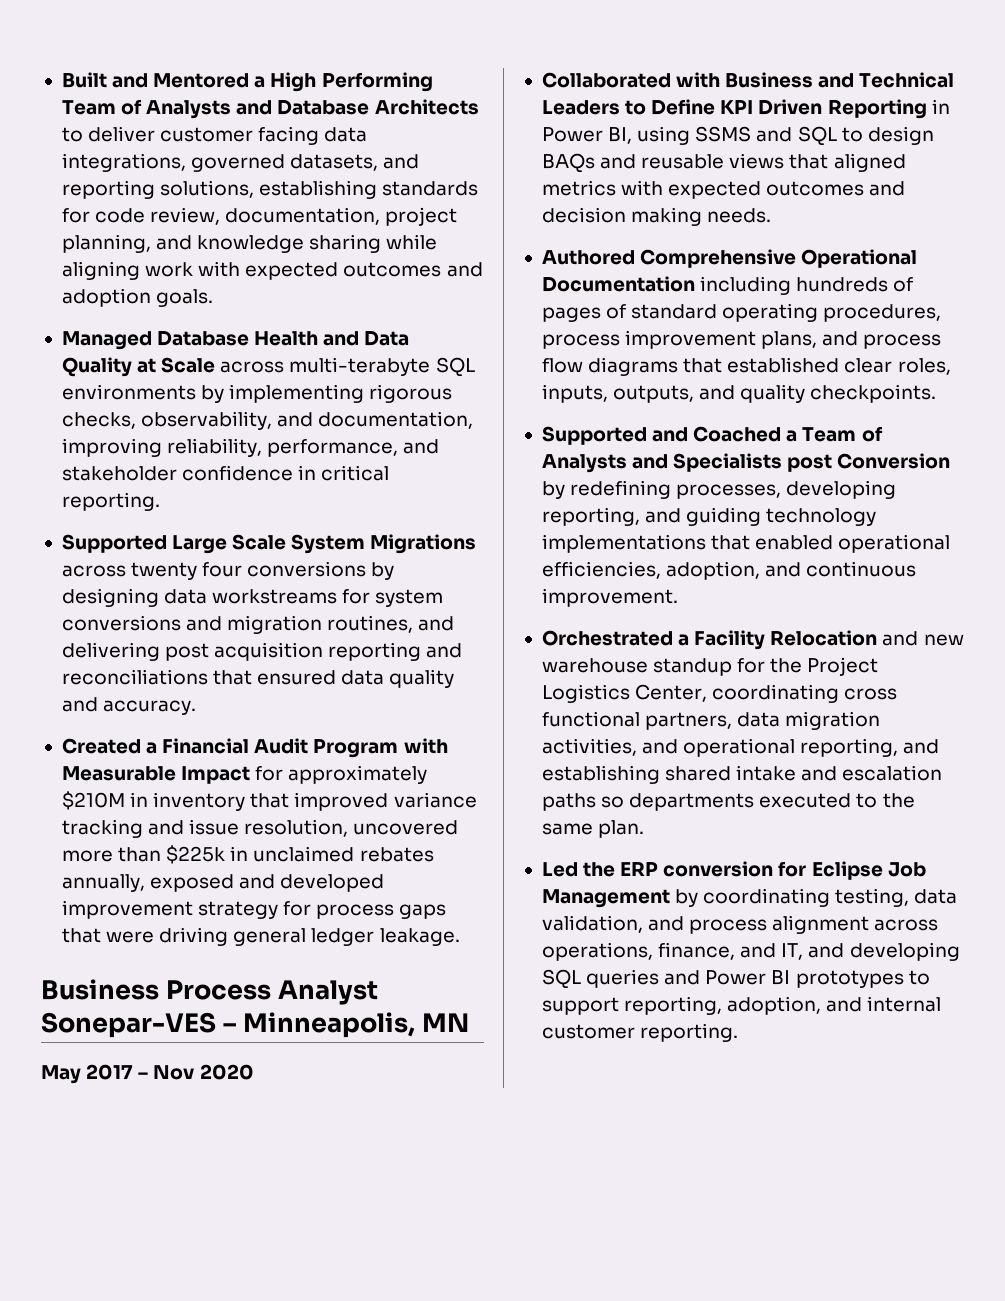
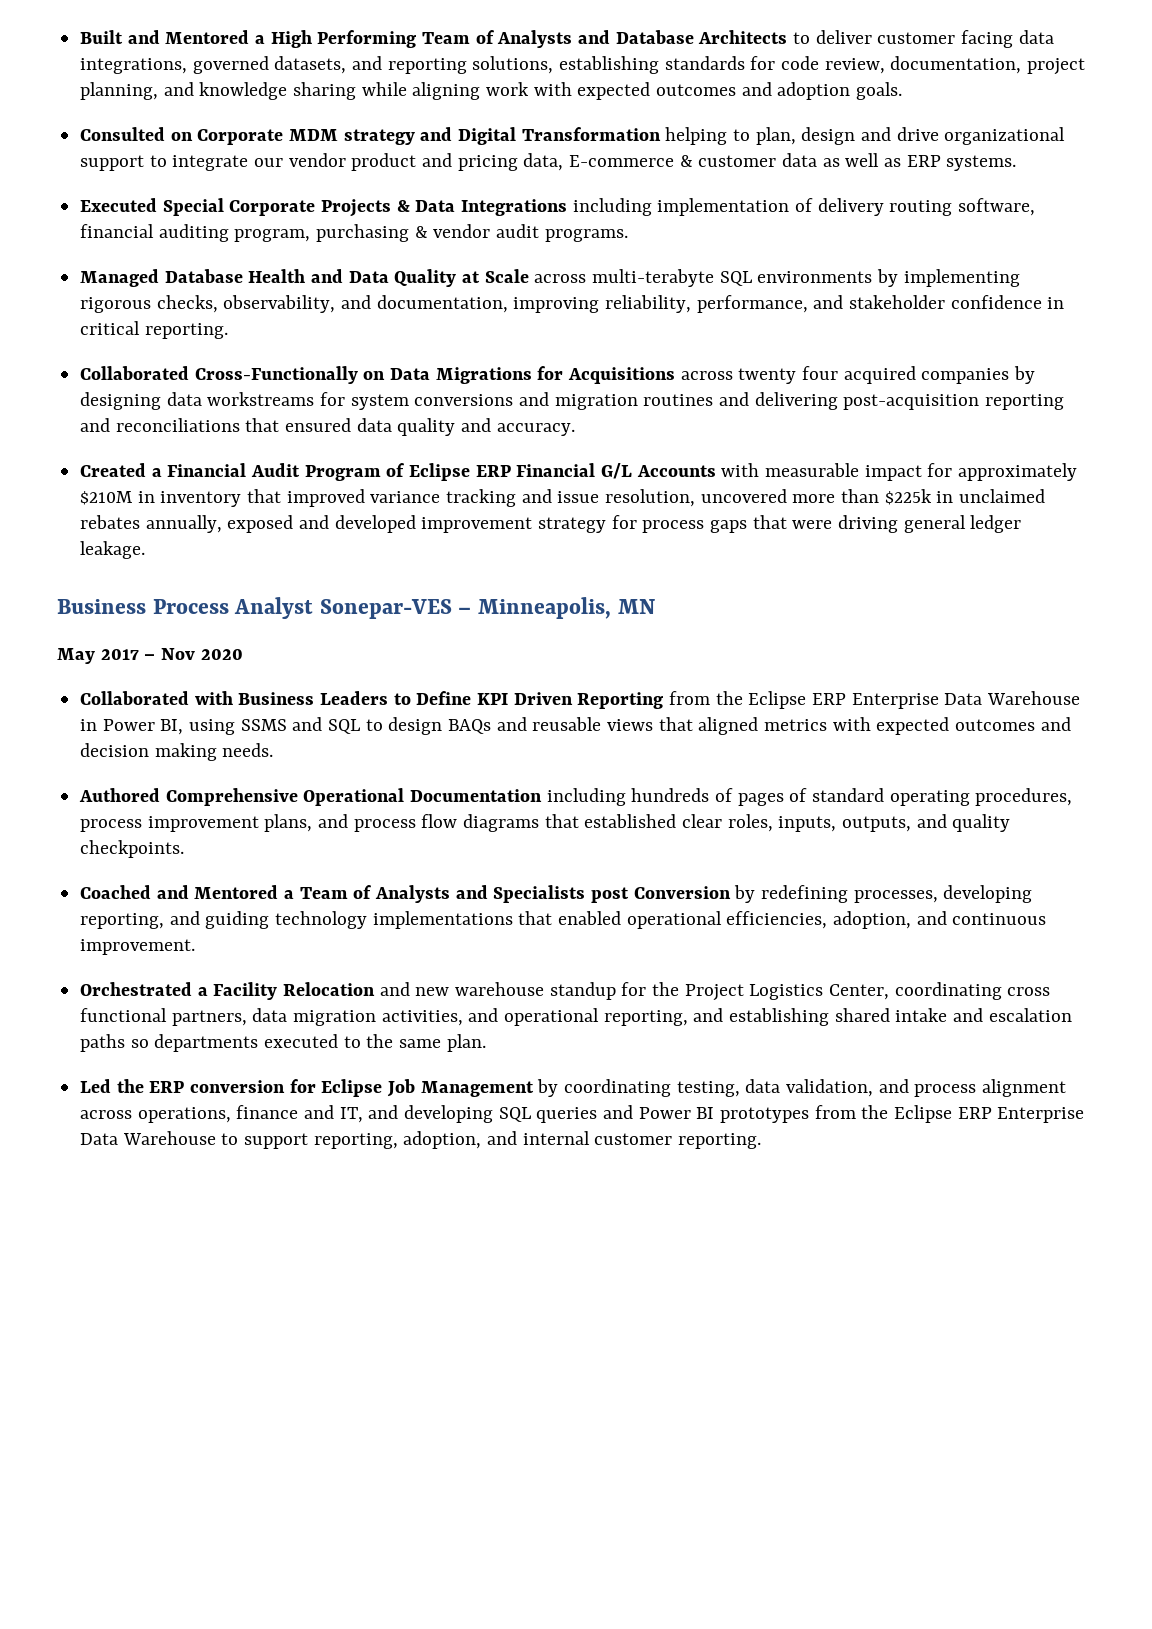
+ Consulted on Corporate MDM strategy and Digital Transformation helping to plan, design and drive organizational support to integrate our vendor product and pricing data, E-commerce & customer data as well as ERP systems.
+ Executed Special Corporate Projects & Data Integrations including implementation of delivery routing software, financial auditing program, purchasing & vendor audit programs.
- Supported Large Scale System Migrations across twenty four conversions by designing data workstreams for system conversions and migration routines, and delivering post acquisition reporting and reconciliations that ensured data quality and accuracy.
+ Collaborated Cross-Functionally on Data Migrations for Acquisitions across twenty four acquired companies by designing data workstreams for system conversions and migration routines and delivering post-acquisition reporting and reconciliations that ensured data quality and accuracy.
- Created a Financial Audit Program with Measurable Impact for approximately $210M in inventory that improved variance tracking and issue resolution, uncovered more than $225k in unclaimed rebates annually, exposed and developed improvement strategy for process gaps that were driving general ledger leakage.
+ Created a Financial Audit Program of Eclipse ERP Financial G/L Accounts with measurable impact for approximately $210M in inventory that improved variance tracking and issue resolution, uncovered more than $225k in unclaimed rebates annually, exposed and developed improvement strategy for process gaps that were driving general ledger leakage.
- Collaborated with Business and Technical Leaders to Define KPI Driven Reporting in Power BI, using SSMS and SQL to design BAQs and reusable views that aligned metrics with expected outcomes and decision making needs.
+ Collaborated with Business Leaders to Define KPI Driven Reporting from the Eclipse ERP Enterprise Data Warehouse in Power BI, using SSMS and SQL to design BAQs and reusable views that aligned metrics with expected outcomes and decision making needs.
- Supported and Coached a Team of Analysts and Specialists post Conversion by redefining processes, developing reporting, and guiding technology implementations that enabled operational efficiencies, adoption, and continuous improvement.
+ Coached and Mentored a Team of Analysts and Specialists post Conversion by redefining processes, developing reporting, and guiding technology implementations that enabled operational efficiencies, adoption, and continuous improvement.
- Led the ERP conversion for Eclipse Job Management by coordinating testing, data validation, and process alignment across operations, finance, and IT, and developing SQL queries and Power BI prototypes to support reporting, adoption, and internal customer reporting.
+ Led the ERP conversion for Eclipse Job Management by coordinating testing, data validation, and process alignment across operations, finance and IT, and developing SQL queries and Power BI prototypes from the Eclipse ERP Enterprise Data Warehouse to support reporting, adoption, and internal customer reporting.

